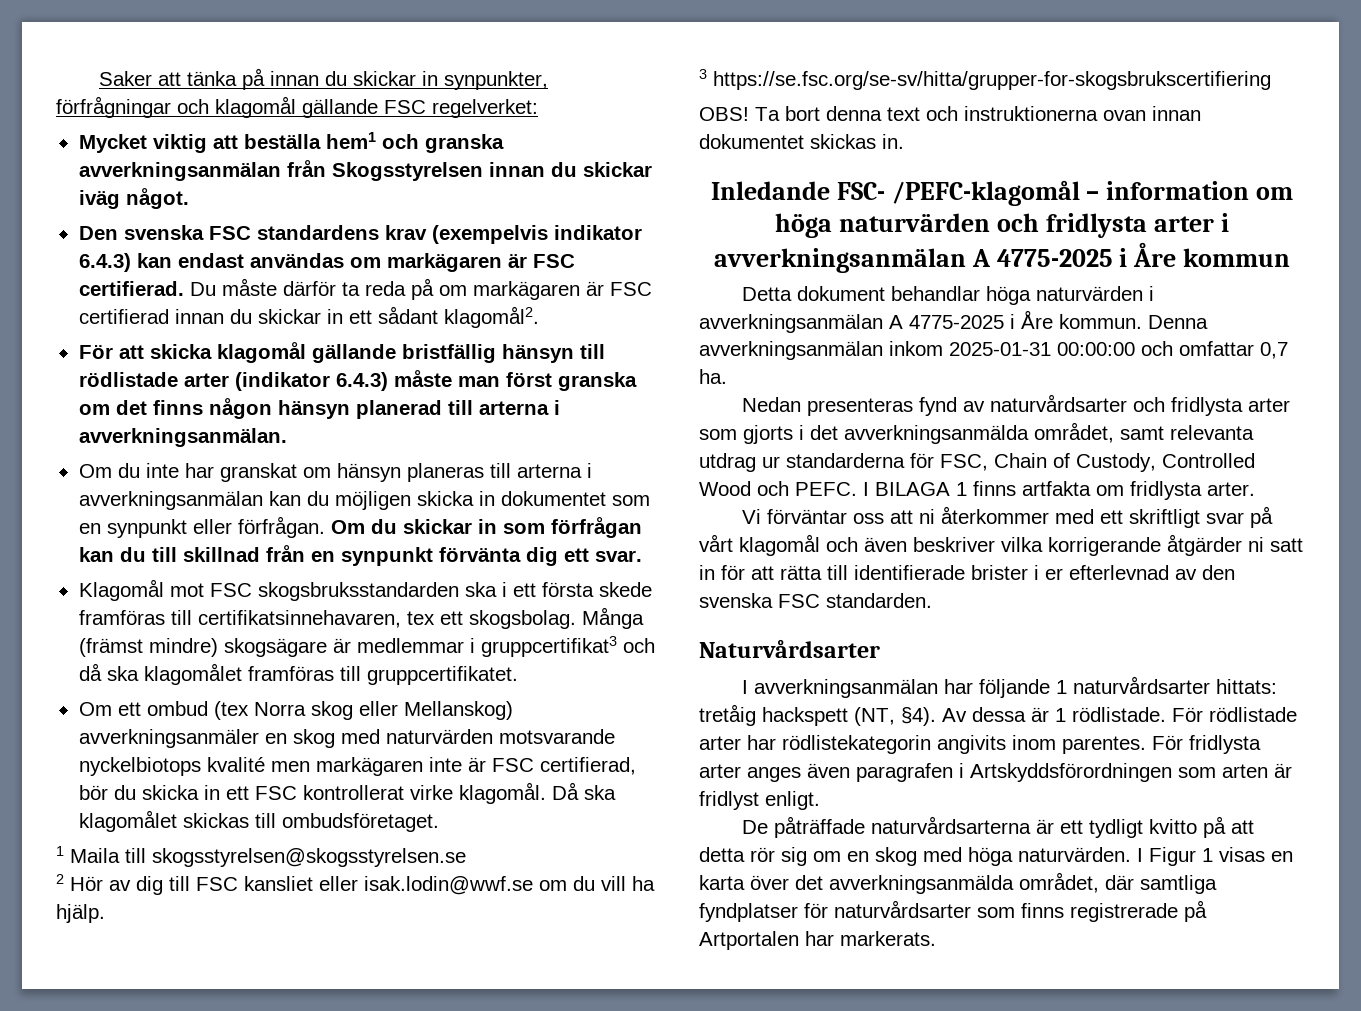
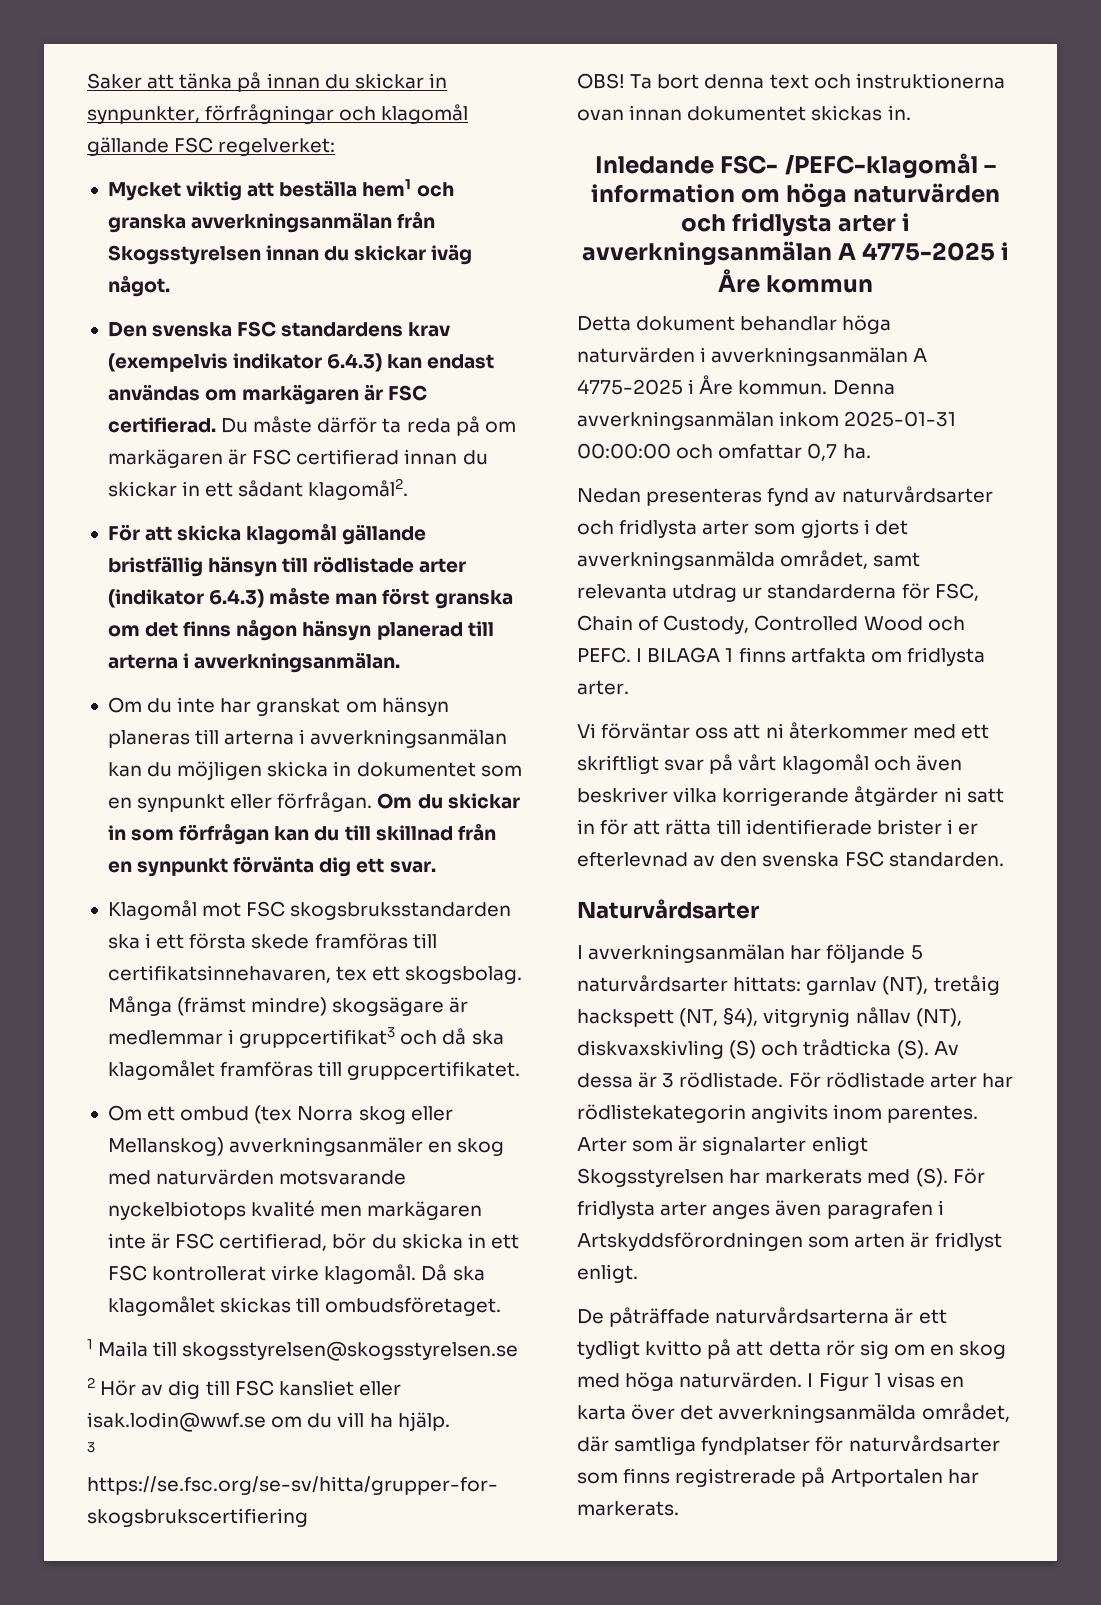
- I avverkningsanmälan har följande 1 naturvårdsarter hittats: tretåig hackspett (NT, §4). Av dessa är 1 rödlistade.
+ I avverkningsanmälan har följande 5 naturvårdsarter hittats: garnlav (NT), tretåig hackspett (NT, §4), vitgrynig nållav (NT), diskvaxskivling (S) och trådticka (S). Av dessa är 3 rödlistade.
- För fridlysta arter anges även paragrafen i Artskyddsförordningen som arten är fridlyst enligt.
+ Arter som är signalarter enligt Skogsstyrelsen har markerats med (S). För fridlysta arter anges även paragrafen i Artskyddsförordningen som arten är fridlyst enligt.

